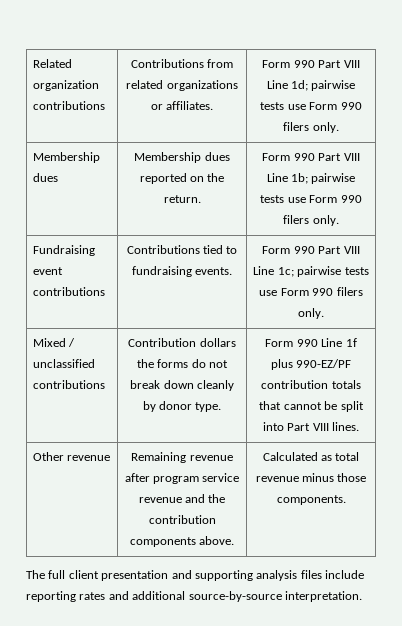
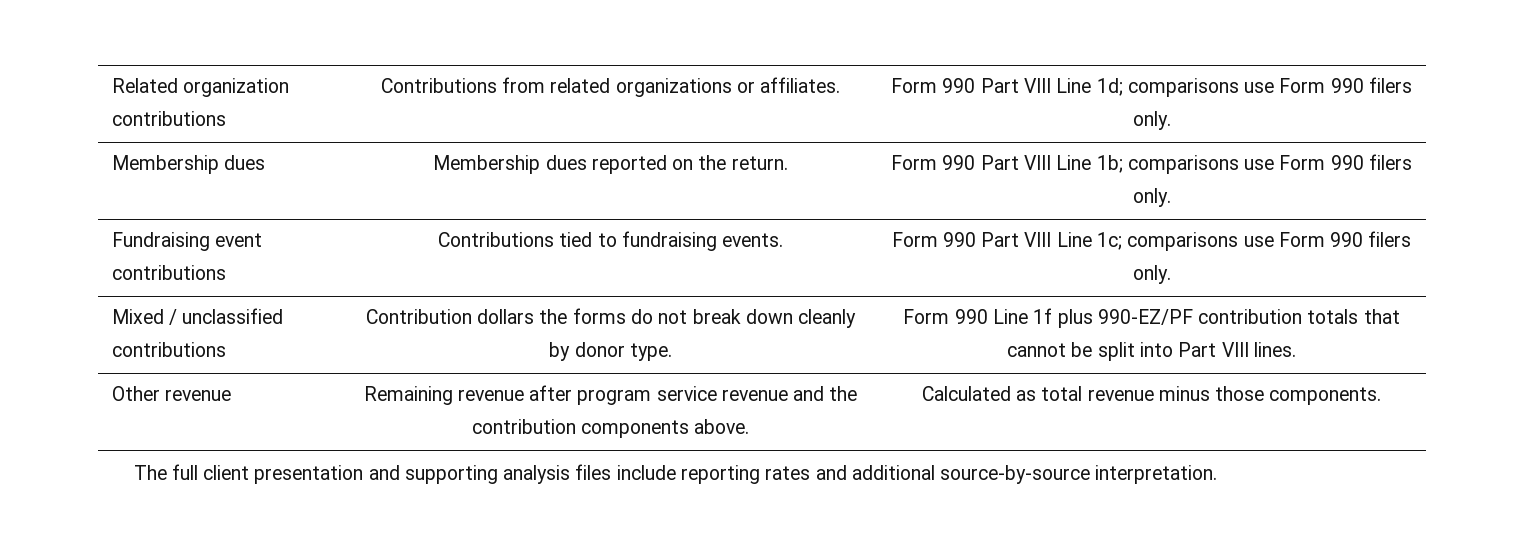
- Related organization contributions | Contributions from related organizations or affiliates. | Form 990 Part VIII Line 1d; pairwise tests use Form 990 filers only.
+ Related organization contributions | Contributions from related organizations or affiliates. | Form 990 Part VIII Line 1d; comparisons use Form 990 filers only.
- Membership dues | Membership dues reported on the return. | Form 990 Part VIII Line 1b; pairwise tests use Form 990 filers only.
+ Membership dues | Membership dues reported on the return. | Form 990 Part VIII Line 1b; comparisons use Form 990 filers only.
- Fundraising event contributions | Contributions tied to fundraising events. | Form 990 Part VIII Line 1c; pairwise tests use Form 990 filers only.
+ Fundraising event contributions | Contributions tied to fundraising events. | Form 990 Part VIII Line 1c; comparisons use Form 990 filers only.

